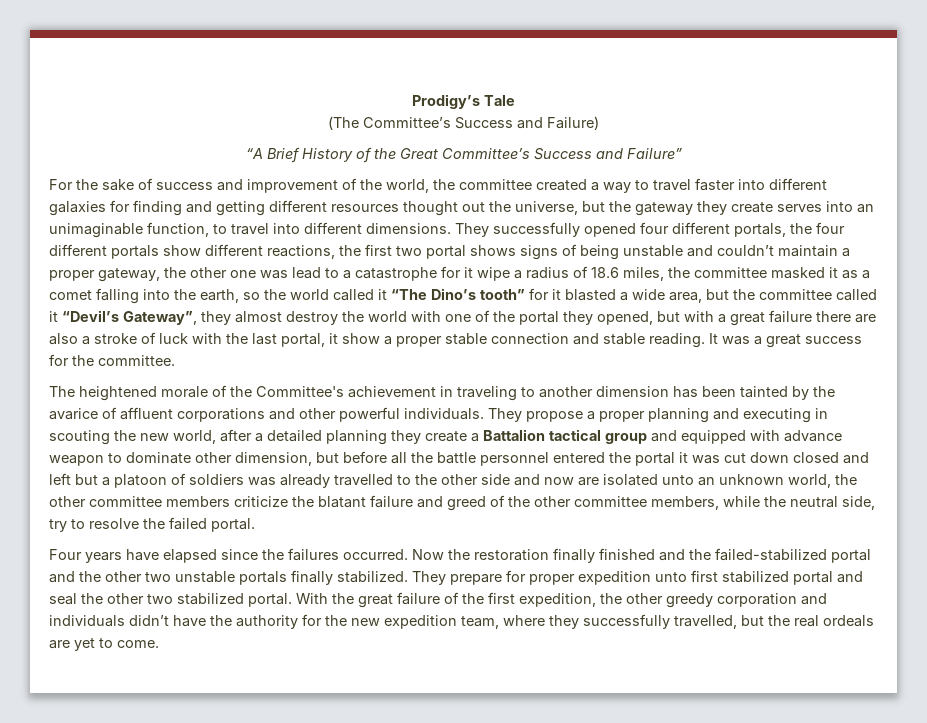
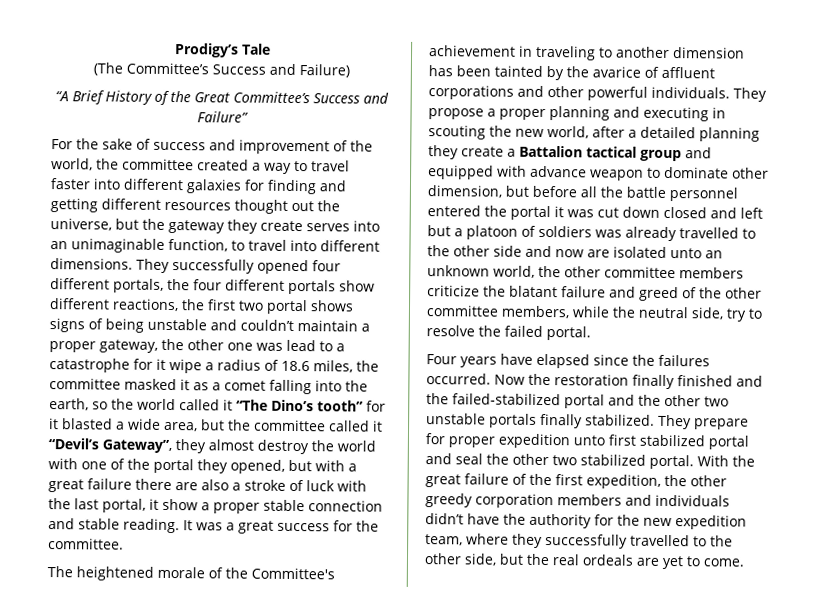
- With the great failure of the first expedition, the other greedy corporation and individuals didn’t have the authority for the new expedition team, where they successfully travelled, but the real ordeals are yet to come.
+ With the great failure of the first expedition, the other greedy corporation members and individuals didn’t have the authority for the new expedition team, where they successfully travelled to the other side, but the real ordeals are yet to come.

